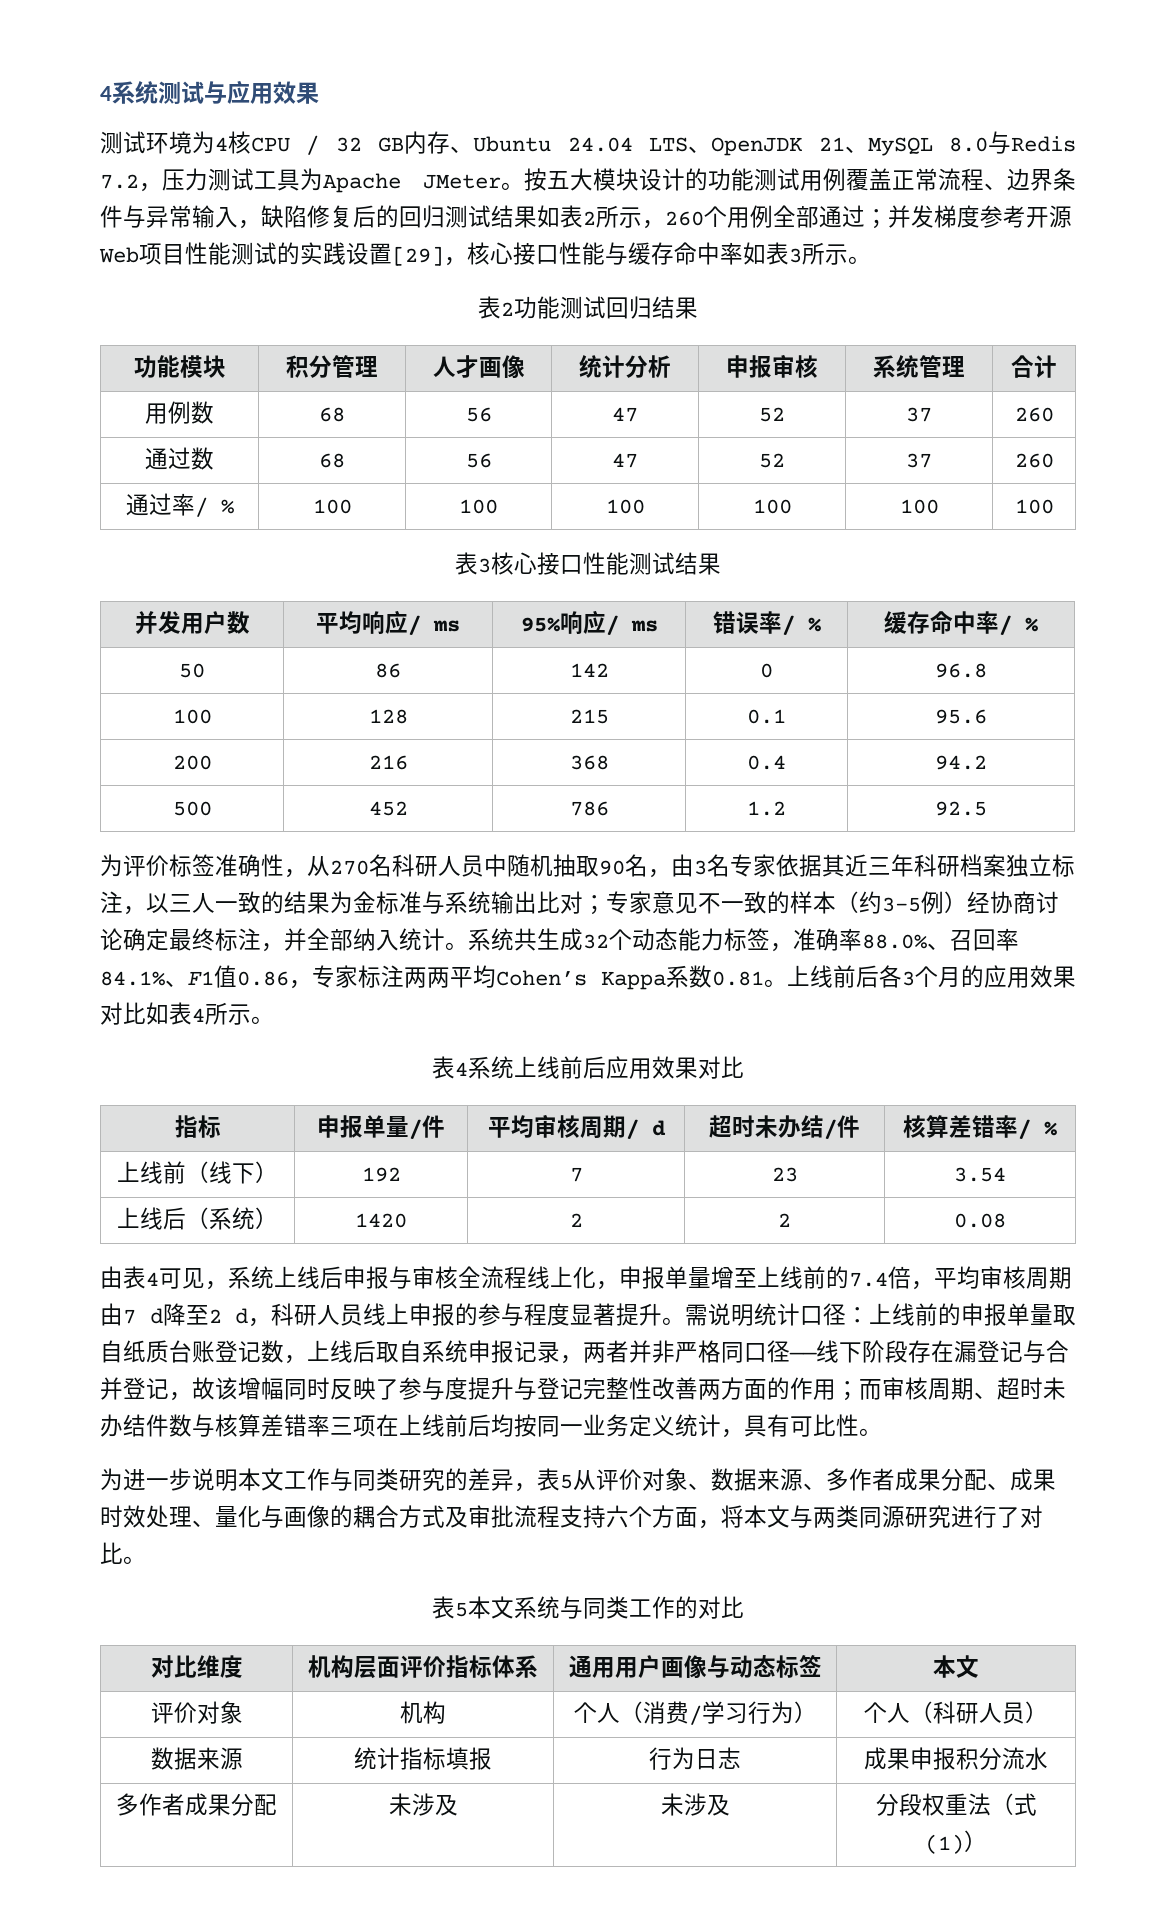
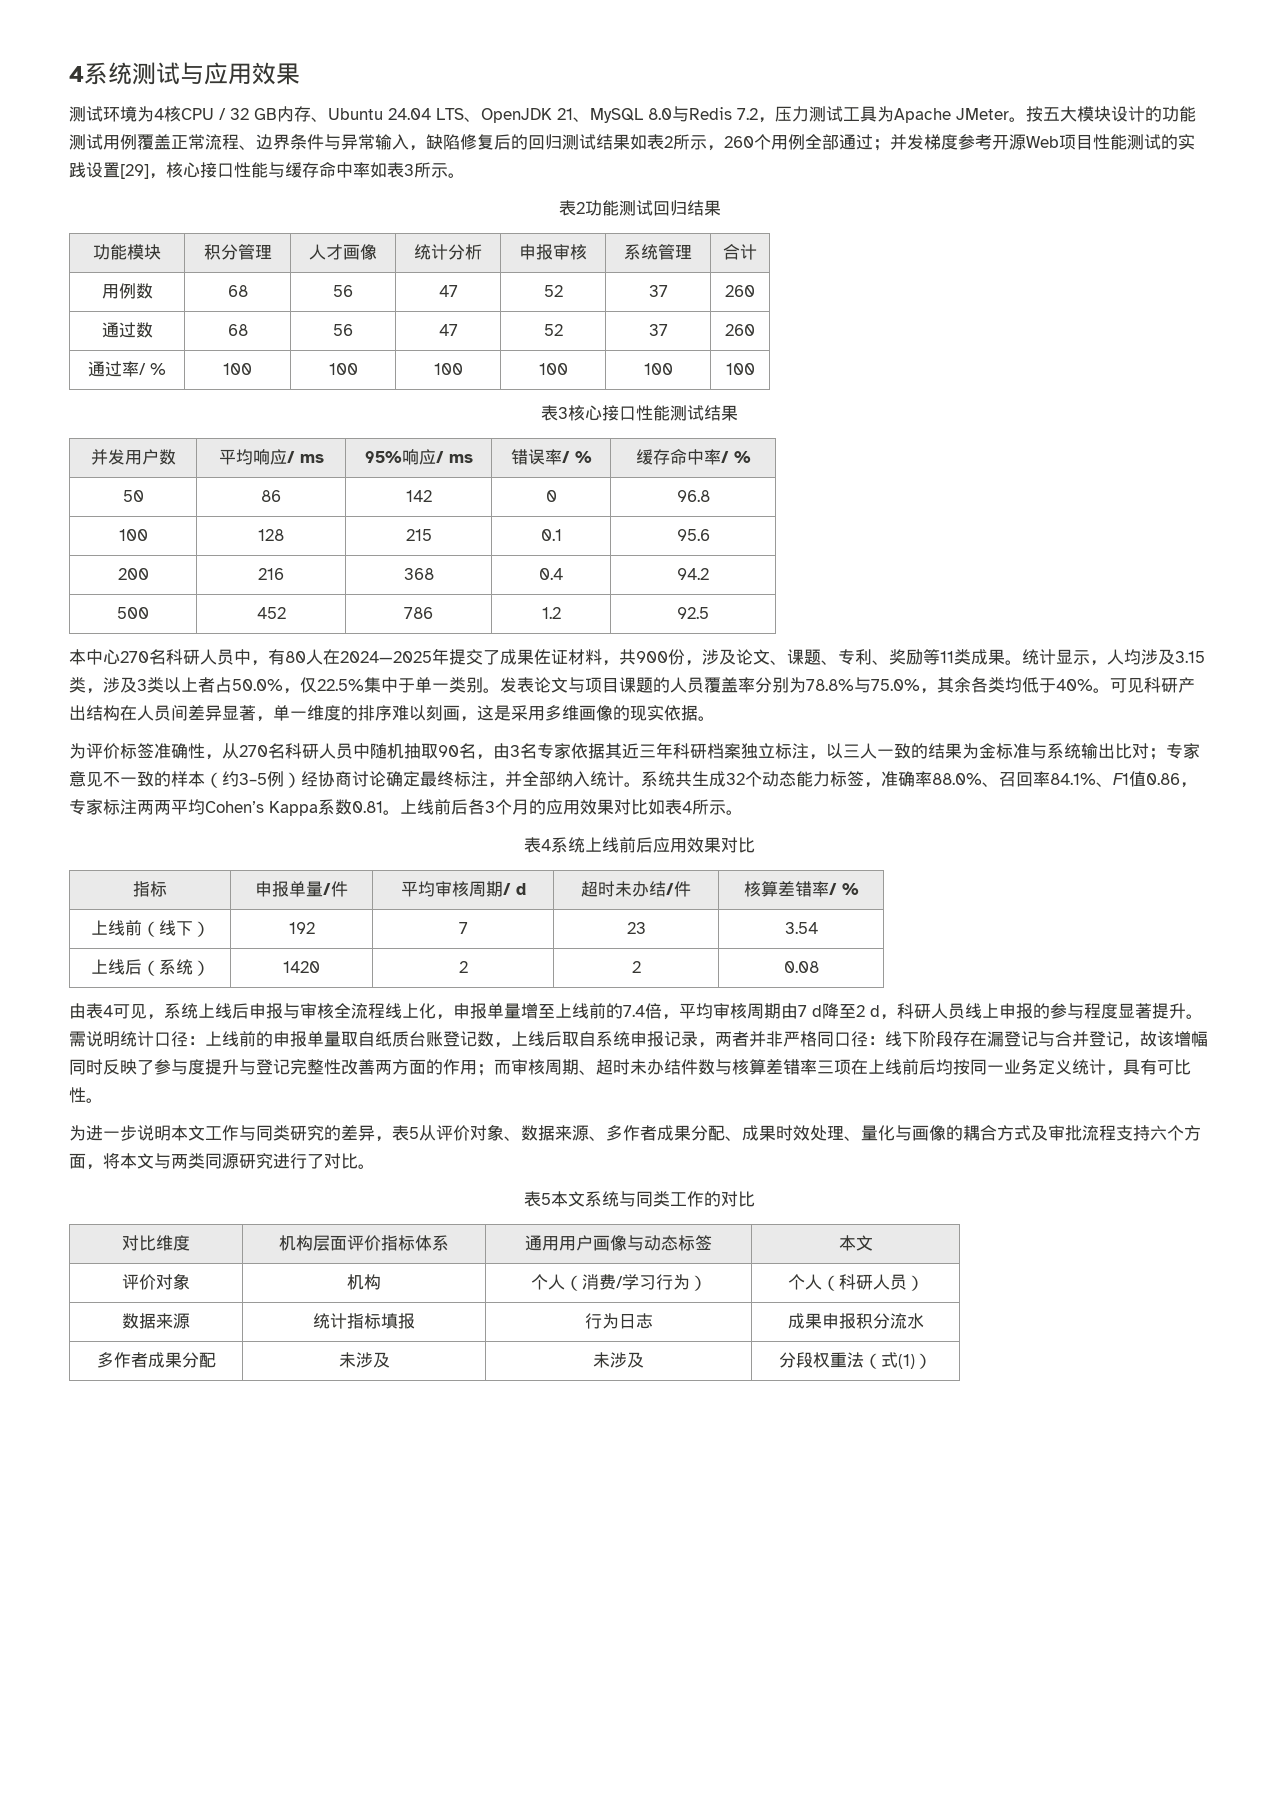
+ 本中心270名科研人员中，有80人在2024—2025年提交了成果佐证材料，共900份，涉及论文、课题、专利、奖励等11类成果。统计显示，人均涉及3.15类，涉及3类以上者占50.0%，仅22.5%集中于单一类别。发表论文与项目课题的人员覆盖率分别为78.8%与75.0%，其余各类均低于40%。可见科研产出结构在人员间差异显著，单一维度的排序难以刻画，这是采用多维画像的现实依据。
- 上线前的申报单量取自纸质台账登记数，上线后取自系统申报记录，两者并非严格同口径——线下阶段存在漏登记与合并登记，故该增幅同时反映了参与度提升与登记完整性改善两方面的作用；
+ 上线前的申报单量取自纸质台账登记数，上线后取自系统申报记录，两者并非严格同口径：线下阶段存在漏登记与合并登记，故该增幅同时反映了参与度提升与登记完整性改善两方面的作用；

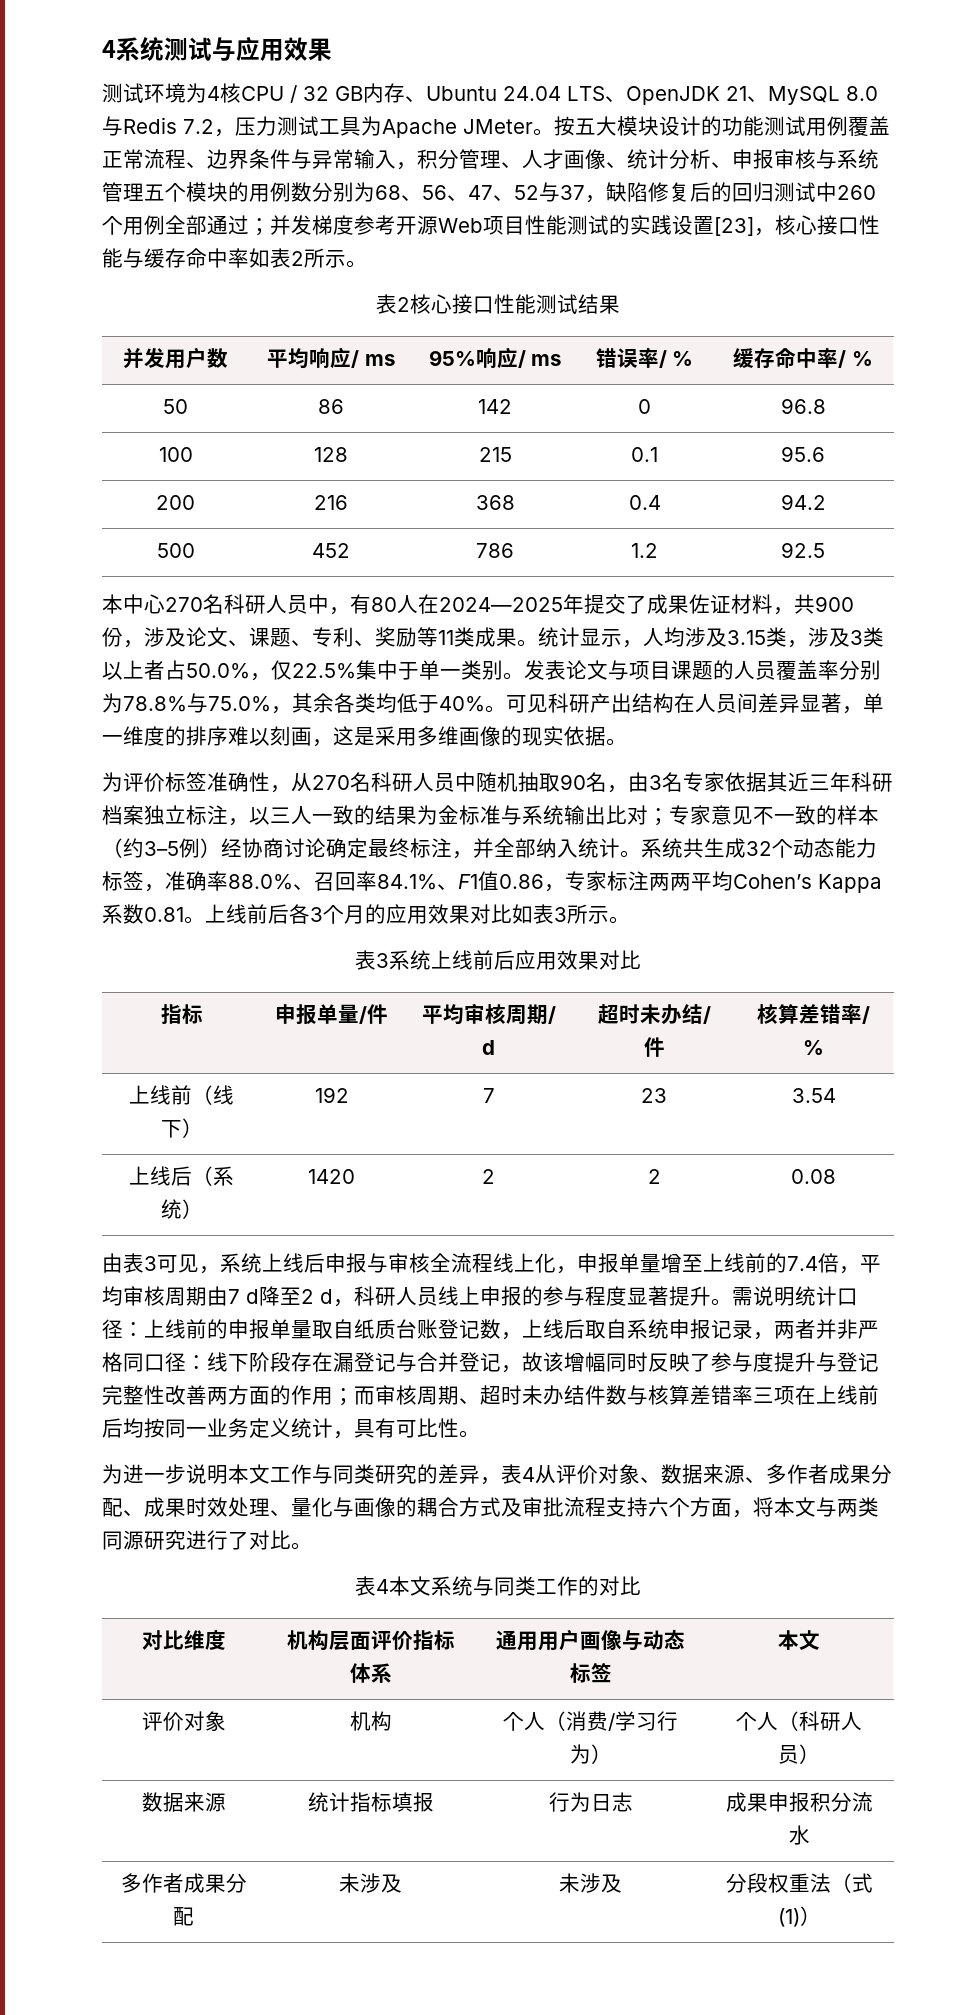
- 按五大模块设计的功能测试用例覆盖正常流程、边界条件与异常输入，缺陷修复后的回归测试结果如表2所示，260个用例全部通过；并发梯度参考开源Web项目性能测试的实践设置[29]，核心接口性能与缓存命中率如表3所示。
+ 按五大模块设计的功能测试用例覆盖正常流程、边界条件与异常输入，积分管理、人才画像、统计分析、申报审核与系统管理五个模块的用例数分别为68、56、47、52与37，缺陷修复后的回归测试中260个用例全部通过；并发梯度参考开源Web项目性能测试的实践设置[23]，核心接口性能与缓存命中率如表2所示。
- 表2功能测试回归结果
- 功能模块 | 积分管理 | 人才画像 | 统计分析 | 申报审核 | 系统管理 | 合计
- 用例数 | 68 | 56 | 47 | 52 | 37 | 260
- 通过数 | 68 | 56 | 47 | 52 | 37 | 260
- 通过率/ % | 100 | 100 | 100 | 100 | 100 | 100
- 表3核心接口性能测试结果
+ 表2核心接口性能测试结果
- 上线前后各3个月的应用效果对比如表4所示。
- 表4系统上线前后应用效果对比
+ 上线前后各3个月的应用效果对比如表3所示。
+ 表3系统上线前后应用效果对比
- 由表4可见，系统上线后申报与审核全流程线上化，申报单量增至上线前的7.4倍，平均审核周期由7 d降至2 d，科研人员线上申报的参与程度显著提升。
+ 由表3可见，系统上线后申报与审核全流程线上化，申报单量增至上线前的7.4倍，平均审核周期由7 d降至2 d，科研人员线上申报的参与程度显著提升。
- 为进一步说明本文工作与同类研究的差异，表5从评价对象、数据来源、多作者成果分配、成果时效处理、量化与画像的耦合方式及审批流程支持六个方面，将本文与两类同源研究进行了对比。
+ 为进一步说明本文工作与同类研究的差异，表4从评价对象、数据来源、多作者成果分配、成果时效处理、量化与画像的耦合方式及审批流程支持六个方面，将本文与两类同源研究进行了对比。
- 表5本文系统与同类工作的对比
+ 表4本文系统与同类工作的对比

